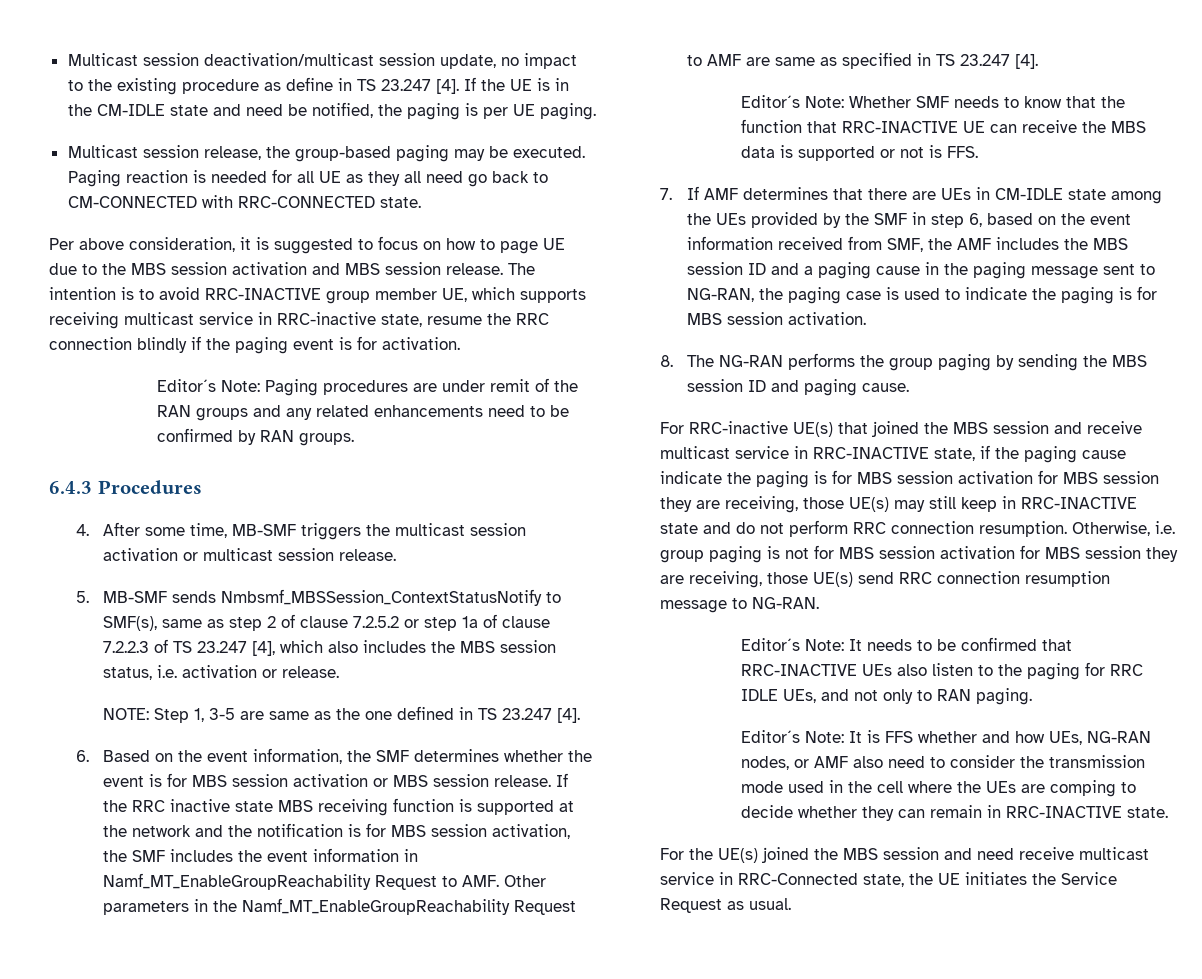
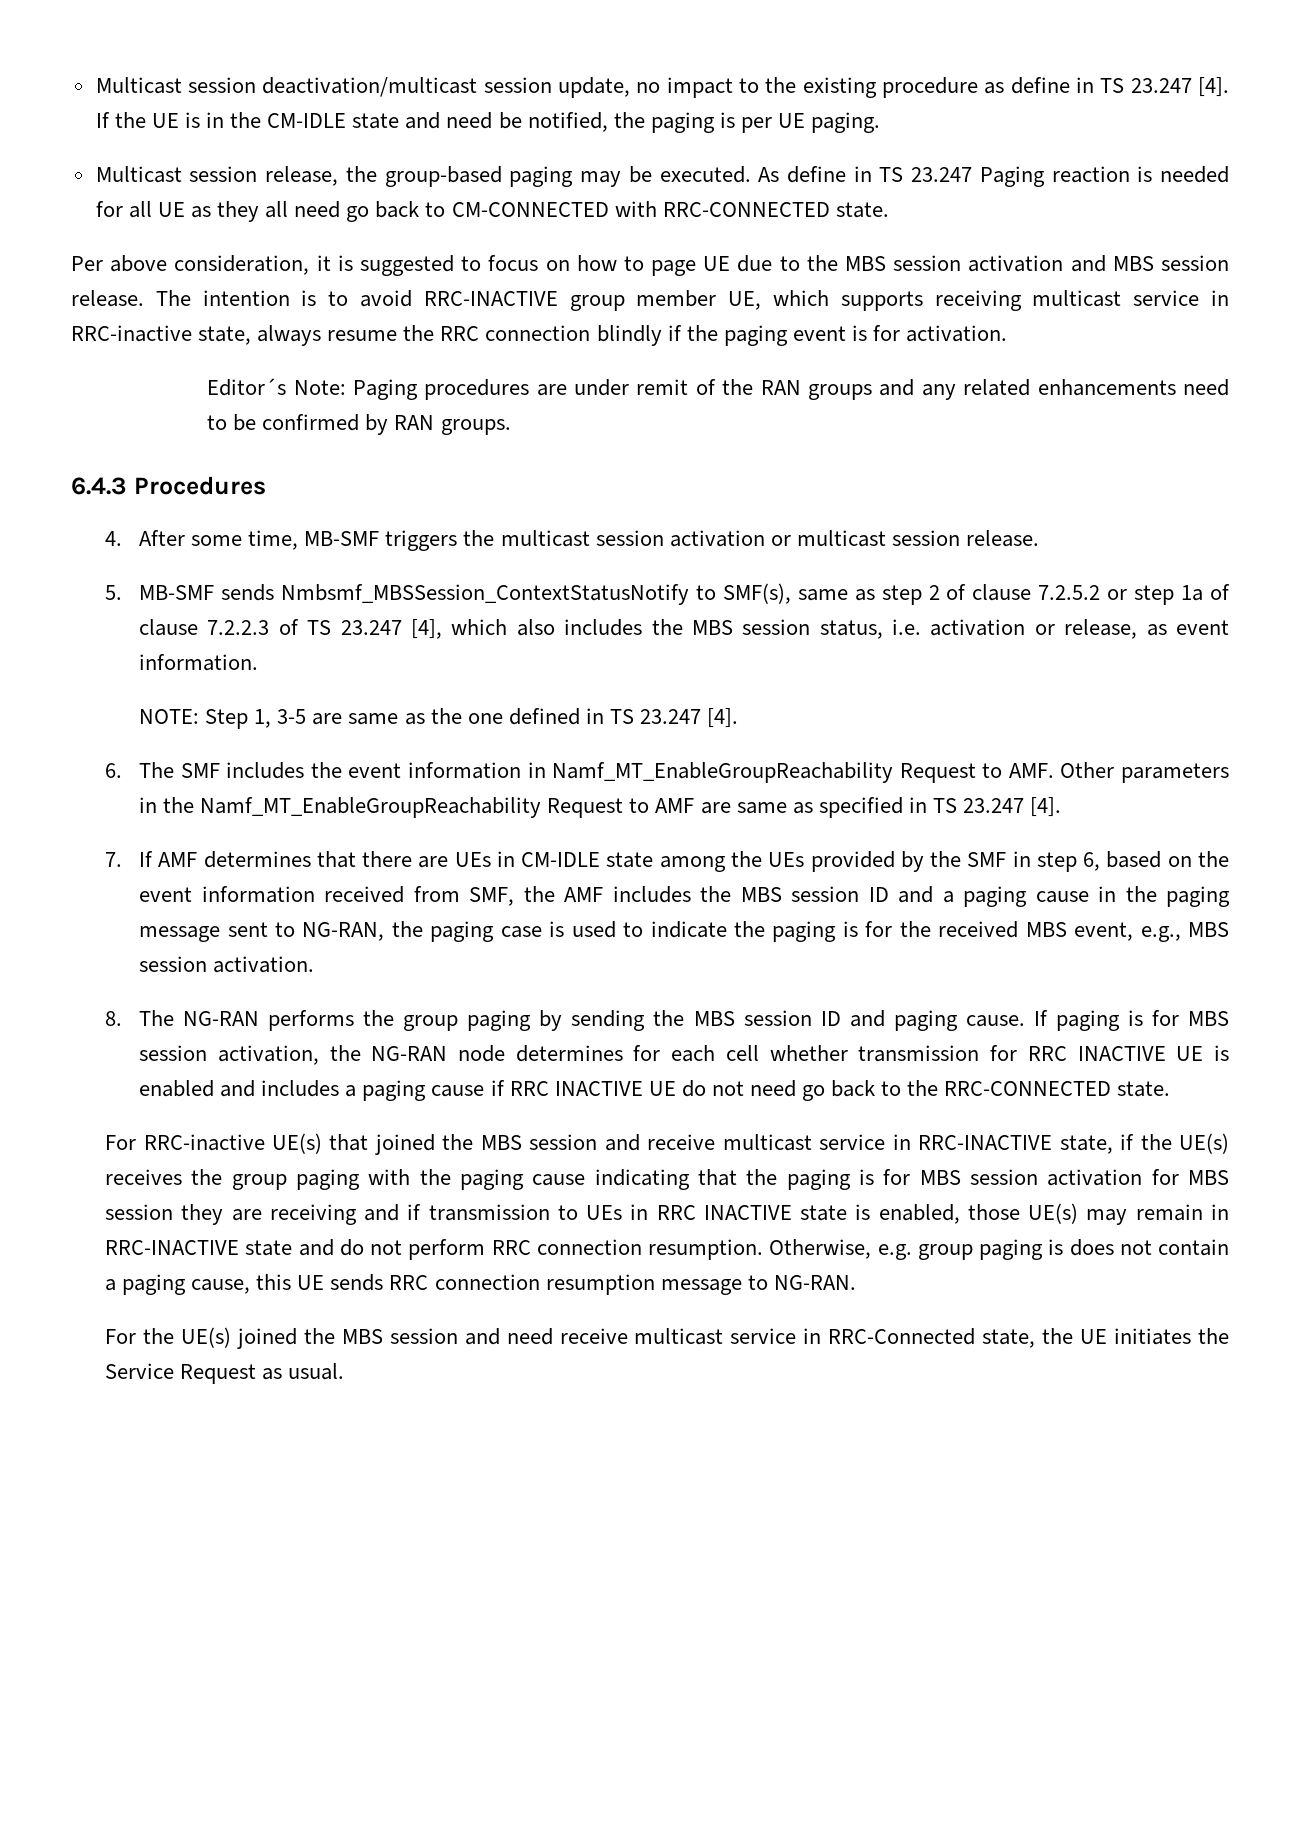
- Paging reaction is needed for all UE as they all need go back to CM-CONNECTED with RRC-CONNECTED state.
+ As define in TS 23.247 Paging reaction is needed for all UE as they all need go back to CM-CONNECTED with RRC-CONNECTED state.
- The intention is to avoid RRC-INACTIVE group member UE, which supports receiving multicast service in RRC-inactive state, resume the RRC connection blindly if the paging event is for activation.
+ The intention is to avoid RRC-INACTIVE group member UE, which supports receiving multicast service in RRC-inactive state, always resume the RRC connection blindly if the paging event is for activation.
- 5. MB-SMF sends Nmbsmf_MBSSession_ContextStatusNotify to SMF(s), same as step 2 of clause 7.2.5.2 or step 1a of clause 7.2.2.3 of TS 23.247 [4], which also includes the MBS session status, i.e. activation or release.
+ 5. MB-SMF sends Nmbsmf_MBSSession_ContextStatusNotify to SMF(s), same as step 2 of clause 7.2.5.2 or step 1a of clause 7.2.2.3 of TS 23.247 [4], which also includes the MBS session status, i.e. activation or release, as event information.
- 6. Based on the event information, the SMF determines whether the event is for MBS session activation or MBS session release. If the RRC inactive state MBS receiving function is supported at the network and the notification is for MBS session activation, the SMF includes the event information in Namf_MT_EnableGroupReachability Request to AMF. Other parameters in the Namf_MT_EnableGroupReachability Request to AMF are same as specified in TS 23.247 [4].
+ 6. The SMF includes the event information in Namf_MT_EnableGroupReachability Request to AMF. Other parameters in the Namf_MT_EnableGroupReachability Request to AMF are same as specified in TS 23.247 [4].
- Editor´s Note: Whether SMF needs to know that the function that RRC-INACTIVE UE can receive the MBS data is supported or not is FFS.
- 7. If AMF determines that there are UEs in CM-IDLE state among the UEs provided by the SMF in step 6, based on the event information received from SMF, the AMF includes the MBS session ID and a paging cause in the paging message sent to NG-RAN, the paging case is used to indicate the paging is for MBS session activation.
+ 7. If AMF determines that there are UEs in CM-IDLE state among the UEs provided by the SMF in step 6, based on the event information received from SMF, the AMF includes the MBS session ID and a paging cause in the paging message sent to NG-RAN, the paging case is used to indicate the paging is for the received MBS event, e.g., MBS session activation.
+ If paging is for MBS session activation, the NG-RAN node determines for each cell whether transmission for RRC INACTIVE UE is enabled and includes a paging cause if RRC INACTIVE UE do not need go back to the RRC-CONNECTED state.
- For RRC-inactive UE(s) that joined the MBS session and receive multicast service in RRC-INACTIVE state, if the paging cause indicate the paging is for MBS session activation for MBS session they are receiving, those UE(s) may still keep in RRC-INACTIVE state and do not perform RRC connection resumption.
+ For RRC-inactive UE(s) that joined the MBS session and receive multicast service in RRC-INACTIVE state, if the UE(s) receives the group paging with the paging cause indicating that the paging is for MBS session activation for MBS session they are receiving and if transmission to UEs in RRC INACTIVE state is enabled, those UE(s) may remain in RRC-INACTIVE state and do not perform RRC connection resumption.
- Otherwise, i.e. group paging is not for MBS session activation for MBS session they are receiving, those UE(s) send RRC connection resumption message to NG-RAN.
+ Otherwise, e.g. group paging is does not contain a paging cause, this UE sends RRC connection resumption message to NG-RAN.
- Editor´s Note: It needs to be confirmed that RRC-INACTIVE UEs also listen to the paging for RRC IDLE UEs, and not only to RAN paging.
- Editor´s Note: It is FFS whether and how UEs, NG-RAN nodes, or AMF also need to consider the transmission mode used in the cell where the UEs are comping to decide whether they can remain in RRC-INACTIVE state.

